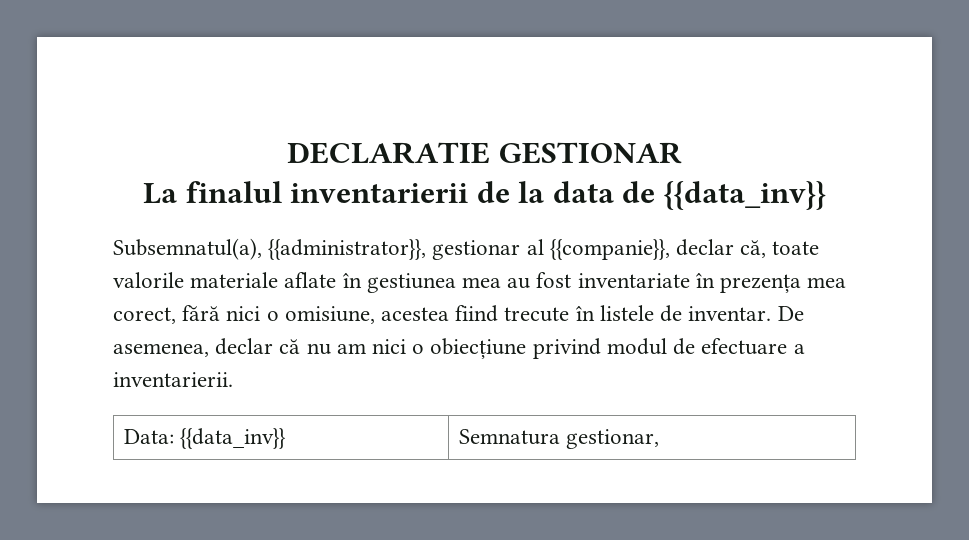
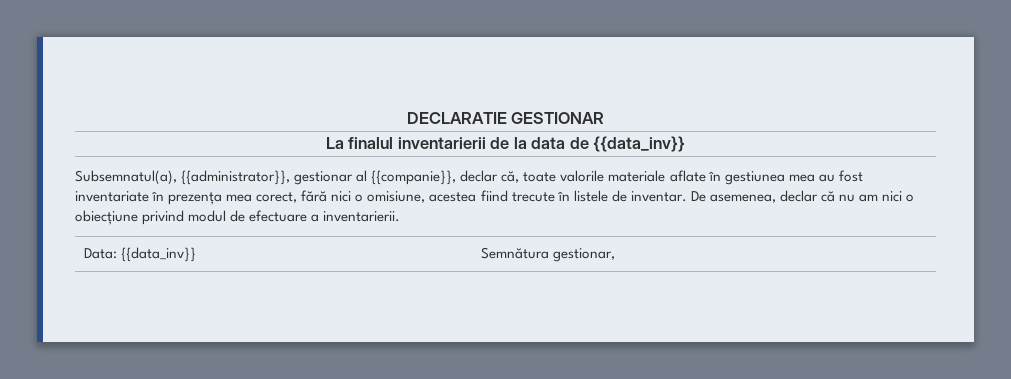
- Data: {{data_inv}} | Semnatura gestionar,
+ Data: {{data_inv}} | Semnătura gestionar,

